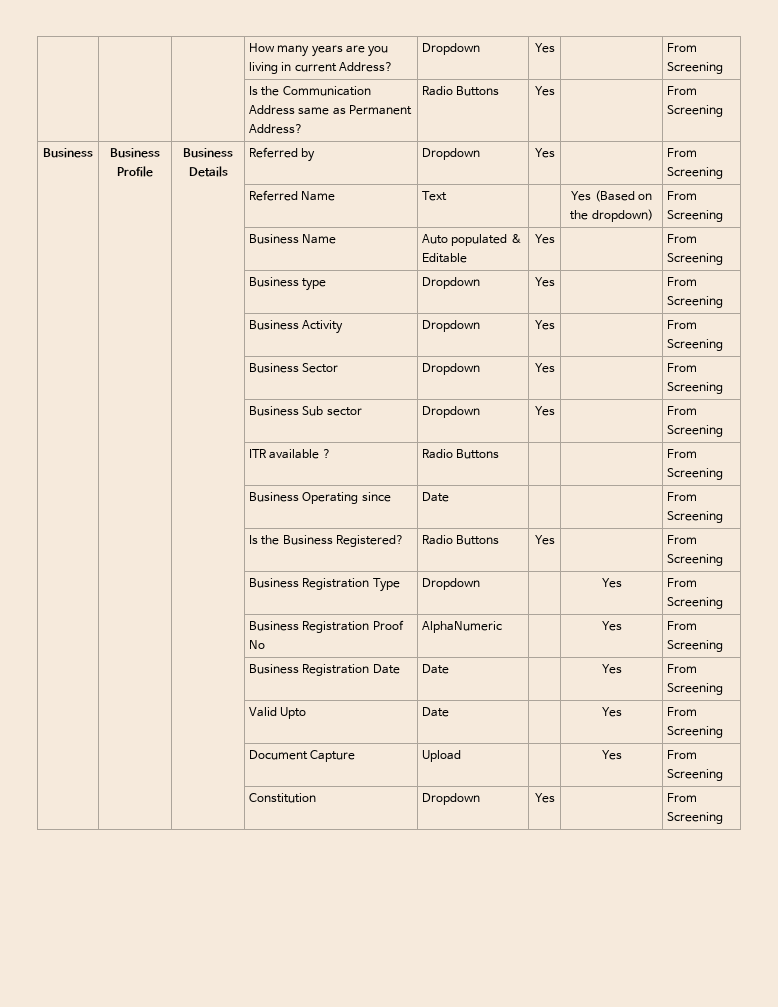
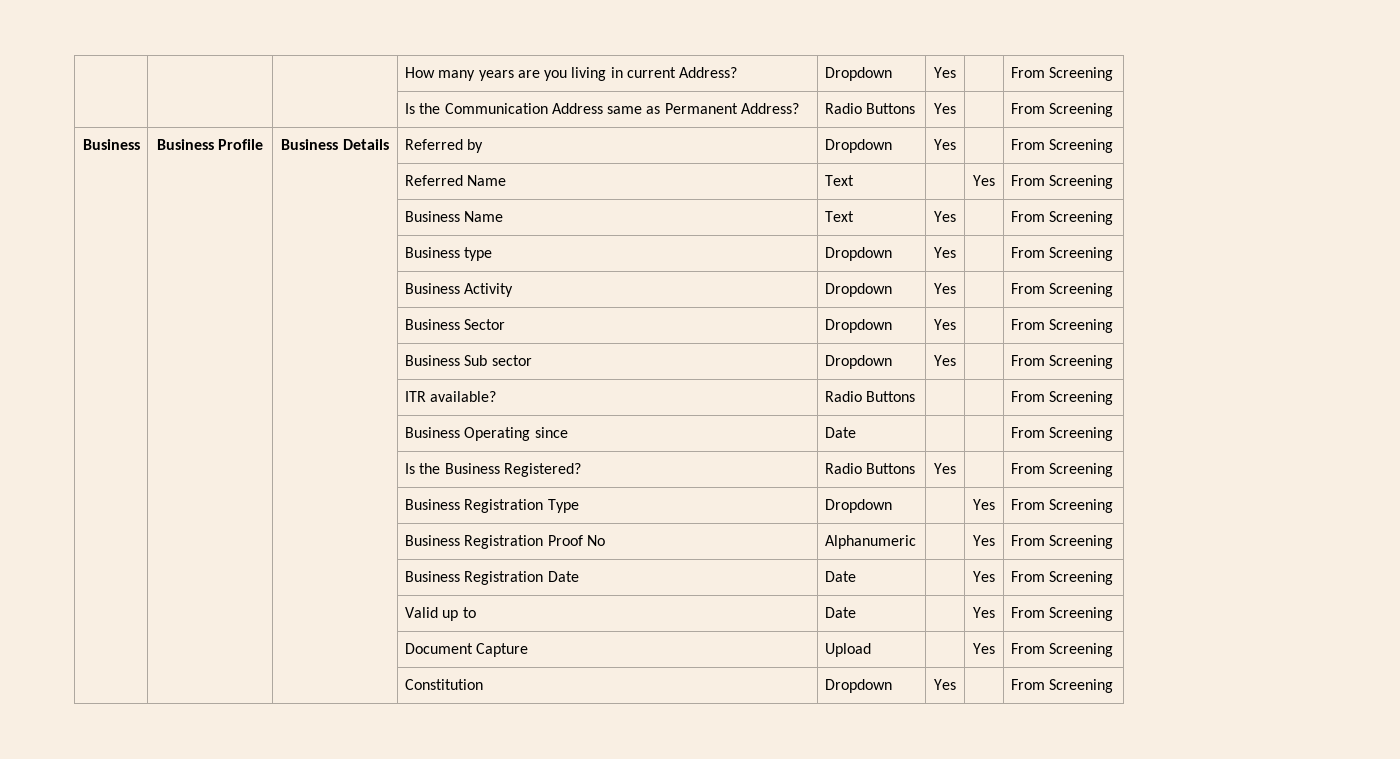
- | | | Referred Name | Text | | Yes (Based on the dropdown) | From Screening
+ | | | Referred Name | Text | | Yes | From Screening
- | | | Business Name | Auto populated & Editable | Yes | | From Screening
+ | | | Business Name | Text | Yes | | From Screening
- | | | ITR available ? | Radio Buttons | | | From Screening
+ | | | ITR available? | Radio Buttons | | | From Screening
- | | | Business Registration Proof No | AlphaNumeric | | Yes | From Screening
+ | | | Business Registration Proof No | Alphanumeric | | Yes | From Screening
- | | | Valid Upto | Date | | Yes | From Screening
+ | | | Valid up to | Date | | Yes | From Screening

